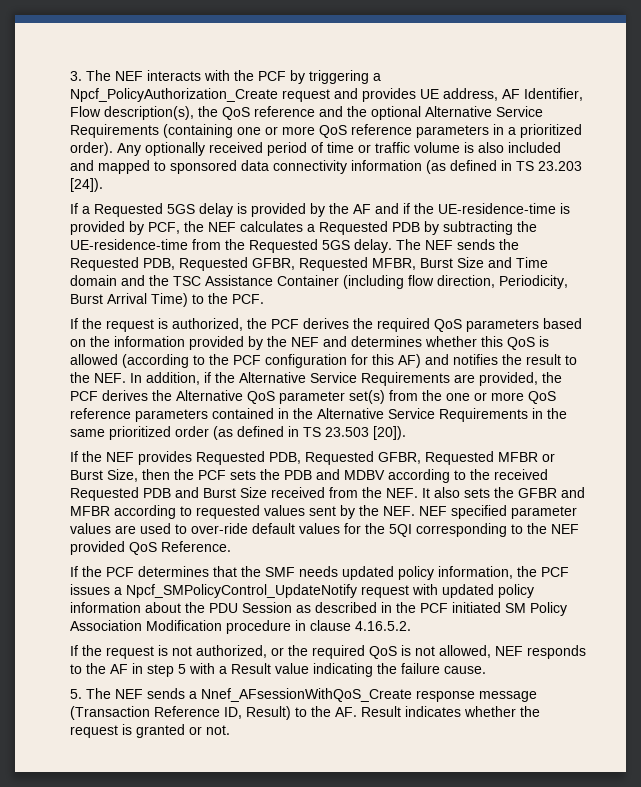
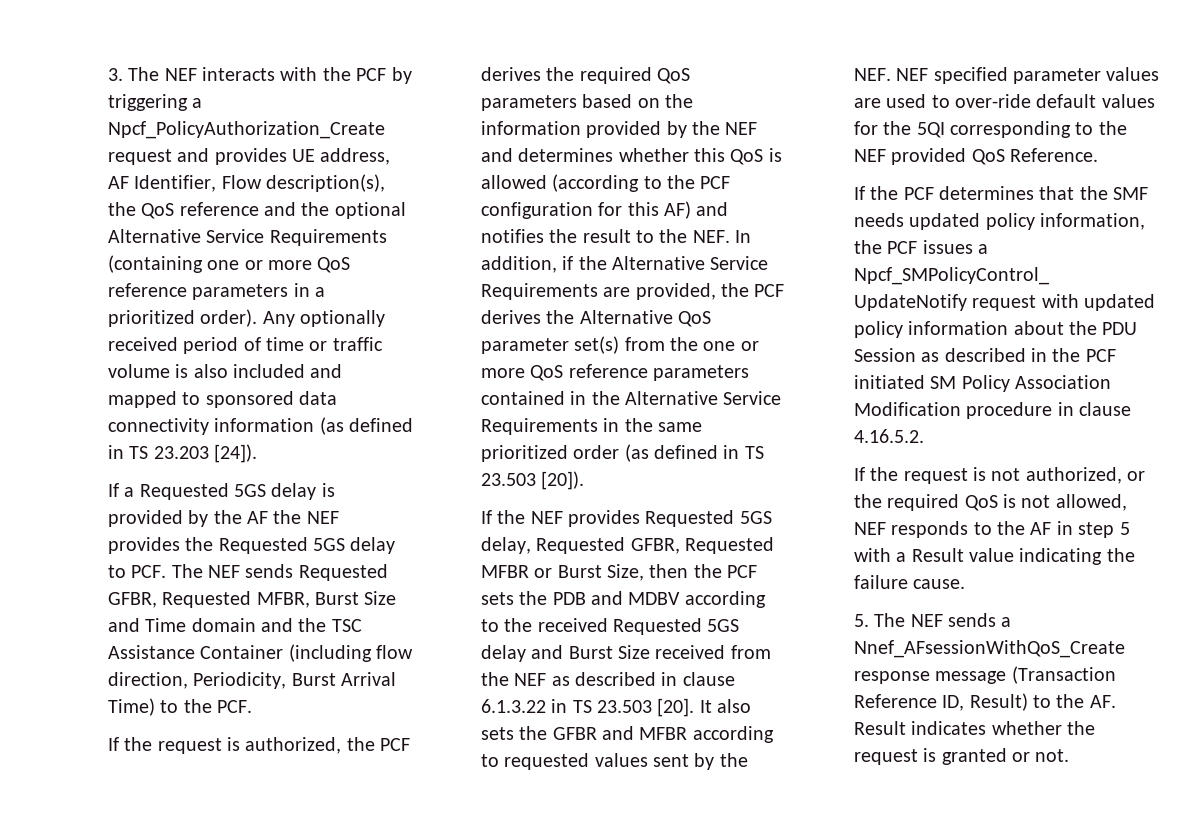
- If a Requested 5GS delay is provided by the AF and if the UE-residence-time is provided by PCF, the NEF calculates a Requested PDB by subtracting the UE-residence-time from the Requested 5GS delay. The NEF sends the Requested PDB, Requested GFBR, Requested MFBR, Burst Size and Time domain and the TSC Assistance Container (including flow direction, Periodicity, Burst Arrival Time) to the PCF.
+ If a Requested 5GS delay is provided by the AF the NEF provides the Requested 5GS delay to PCF. The NEF sends Requested GFBR, Requested MFBR, Burst Size and Time domain and the TSC Assistance Container (including flow direction, Periodicity, Burst Arrival Time) to the PCF.
- If the NEF provides Requested PDB, Requested GFBR, Requested MFBR or Burst Size, then the PCF sets the PDB and MDBV according to the received Requested PDB and Burst Size received from the NEF. It also sets the GFBR and MFBR according to requested values sent by the NEF. NEF specified parameter values are used to over-ride default values for the 5QI corresponding to the NEF provided QoS Reference.
+ If the NEF provides Requested 5GS delay, Requested GFBR, Requested MFBR or Burst Size, then the PCF sets the PDB and MDBV according to the received Requested 5GS delay and Burst Size received from the NEF as described in clause 6.1.3.22 in TS 23.503 [20]. It also sets the GFBR and MFBR according to requested values sent by the NEF. NEF specified parameter values are used to over-ride default values for the 5QI corresponding to the NEF provided QoS Reference.

